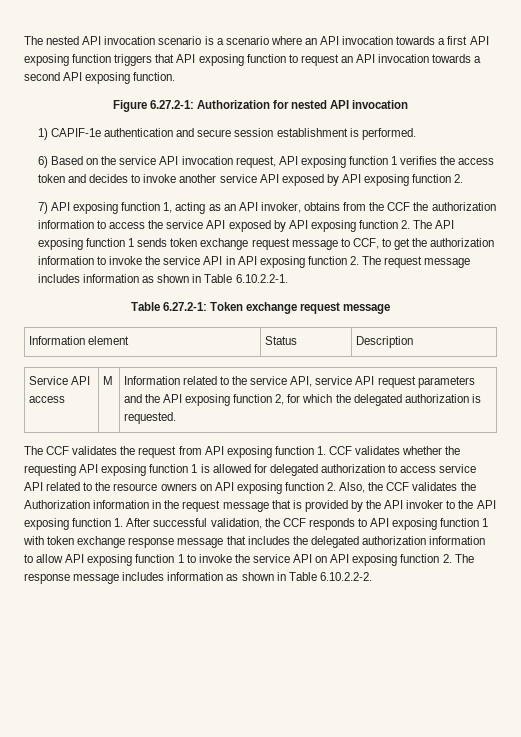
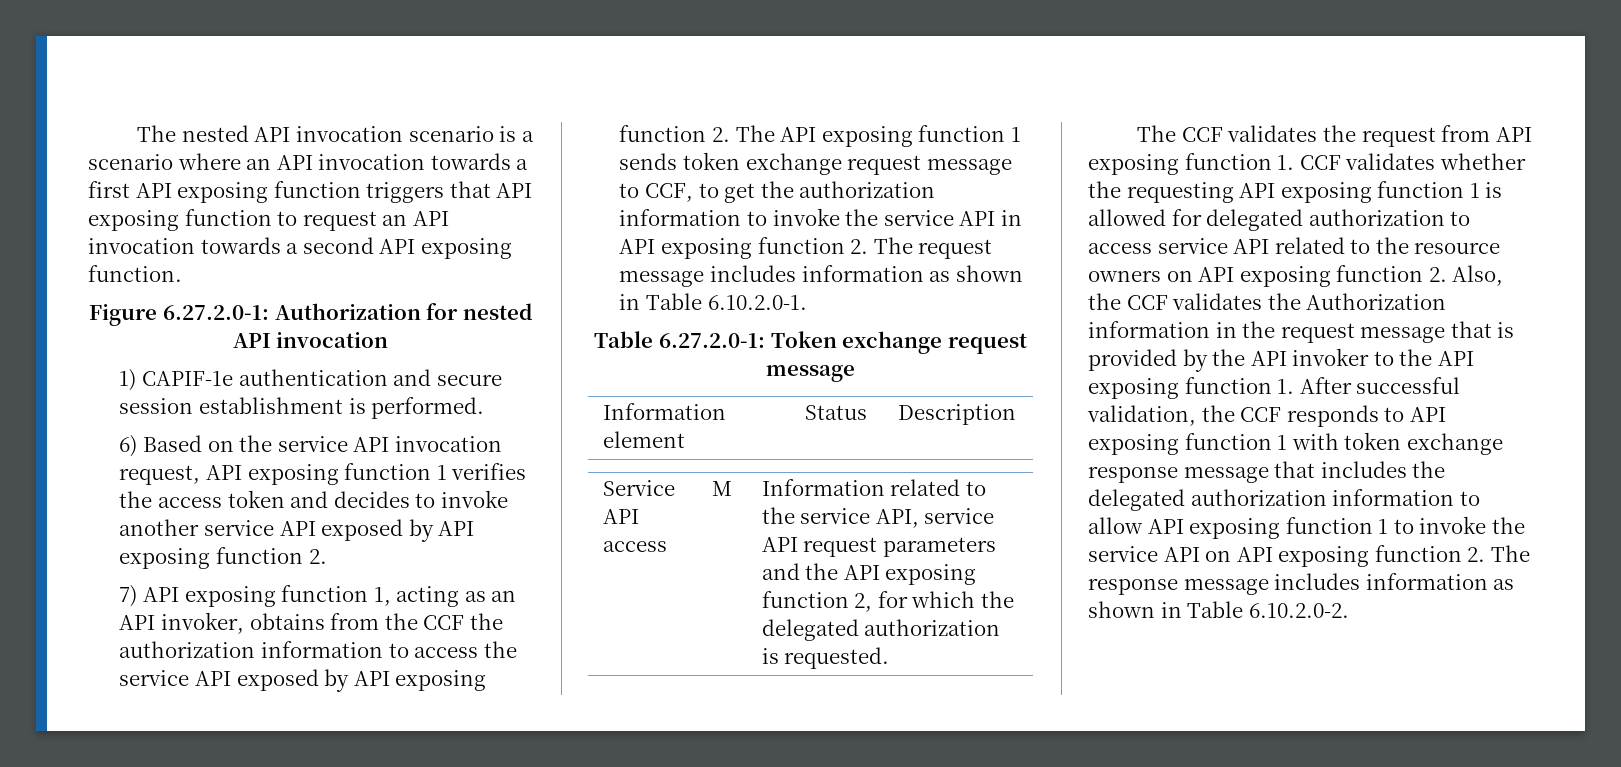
- Figure 6.27.2-1: Authorization for nested API invocation
+ Figure 6.27.2.0-1: Authorization for nested API invocation
- 7) API exposing function 1, acting as an API invoker, obtains from the CCF the authorization information to access the service API exposed by API exposing function 2. The API exposing function 1 sends token exchange request message to CCF, to get the authorization information to invoke the service API in API exposing function 2. The request message includes information as shown in Table 6.10.2.2-1.
- Table 6.27.2-1:
+ 7) API exposing function 1, acting as an API invoker, obtains from the CCF the authorization information to access the service API exposed by API exposing function 2. The API exposing function 1 sends token exchange request message to CCF, to get the authorization information to invoke the service API in API exposing function 2. The request message includes information as shown in Table 6.10.2.0-1.
+ Table 6.27.2.0-1:
- The CCF validates the request from API exposing function 1. CCF validates whether the requesting API exposing function 1 is allowed for delegated authorization to access service API related to the resource owners on API exposing function 2. Also, the CCF validates the Authorization information in the request message that is provided by the API invoker to the API exposing function 1. After successful validation, the CCF responds to API exposing function 1 with token exchange response message that includes the delegated authorization information to allow API exposing function 1 to invoke the service API on API exposing function 2. The response message includes information as shown in Table 6.10.2.2-2.
+ The CCF validates the request from API exposing function 1. CCF validates whether the requesting API exposing function 1 is allowed for delegated authorization to access service API related to the resource owners on API exposing function 2. Also, the CCF validates the Authorization information in the request message that is provided by the API invoker to the API exposing function 1. After successful validation, the CCF responds to API exposing function 1 with token exchange response message that includes the delegated authorization information to allow API exposing function 1 to invoke the service API on API exposing function 2. The response message includes information as shown in Table 6.10.2.0-2.

